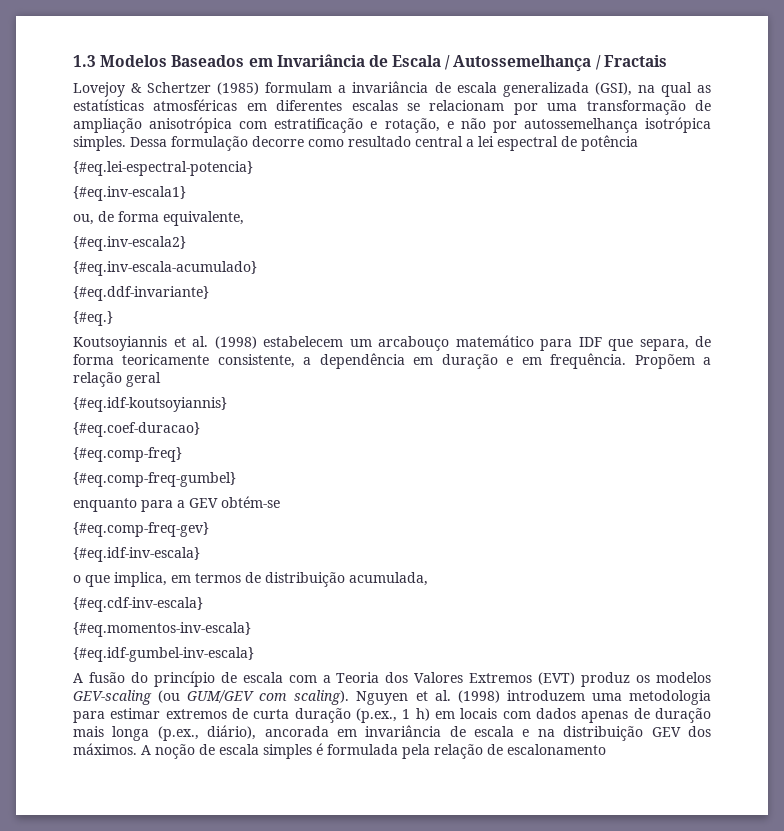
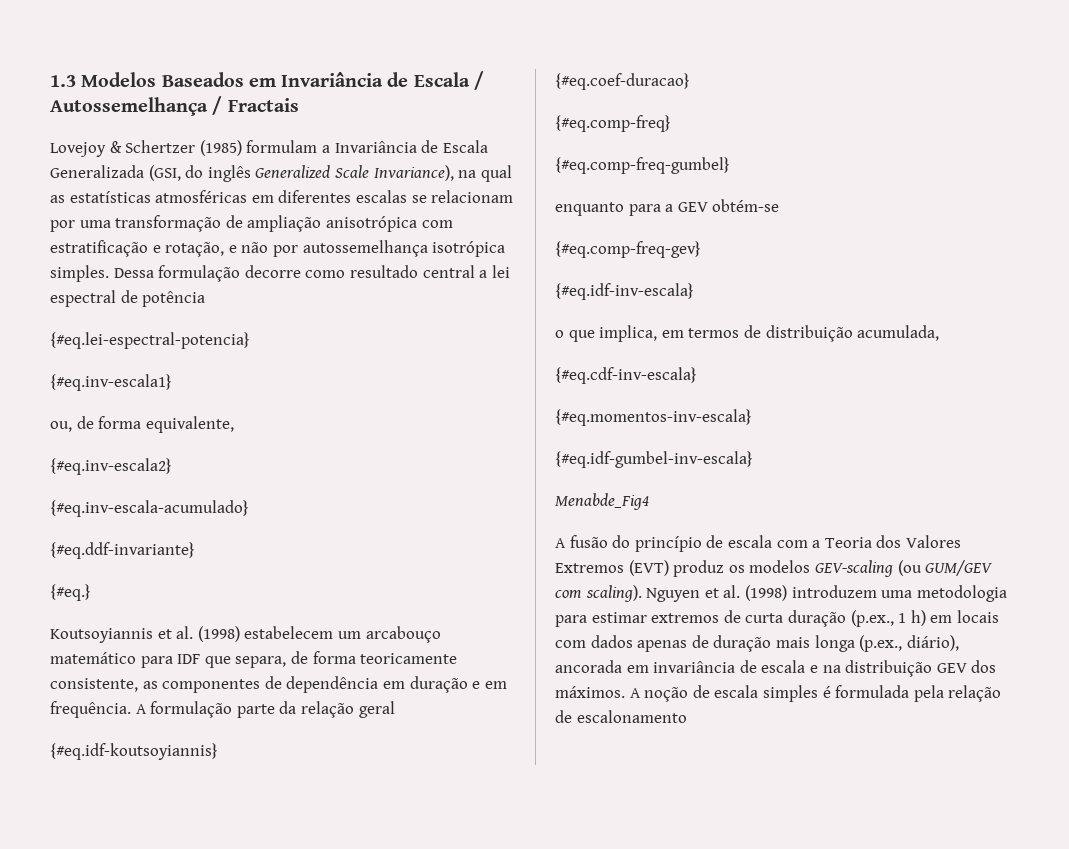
- Lovejoy & Schertzer (1985) formulam a invariância de escala generalizada (GSI), na qual as estatísticas atmosféricas em diferentes escalas se relacionam por uma transformação de ampliação anisotrópica com estratificação e rotação, e não por autossemelhança isotrópica simples.
+ Lovejoy & Schertzer (1985) formulam a Invariância de Escala Generalizada (GSI, do inglês Generalized Scale Invariance), na qual as estatísticas atmosféricas em diferentes escalas se relacionam por uma transformação de ampliação anisotrópica com estratificação e rotação, e não por autossemelhança isotrópica simples.
- Koutsoyiannis et al. (1998) estabelecem um arcabouço matemático para IDF que separa, de forma teoricamente consistente, a dependência em duração e em frequência.
+ Koutsoyiannis et al. (1998) estabelecem um arcabouço matemático para IDF que separa, de forma teoricamente consistente, as componentes de dependência em duração e em frequência.
- Propõem a relação geral
+ A formulação parte da relação geral
+ Menabde_Fig4

